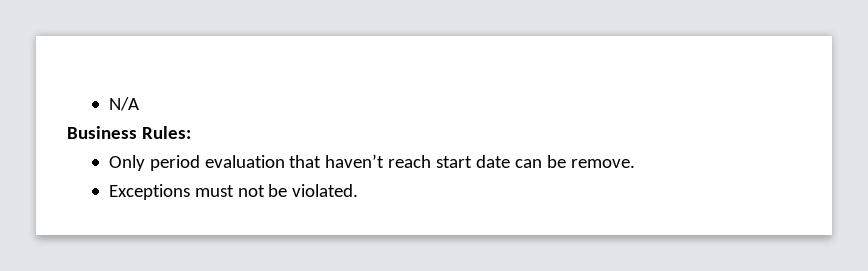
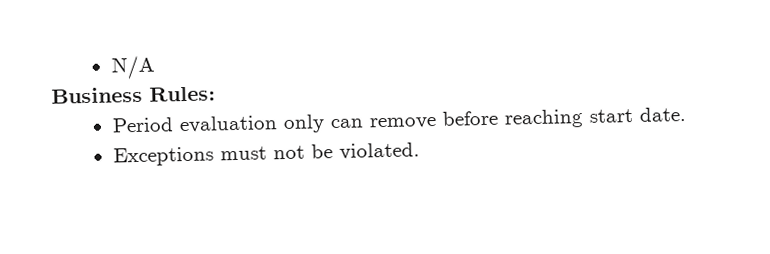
- Only period evaluation that haven’t reach start date can be remove.
+ Period evaluation only can remove before reaching start date.

